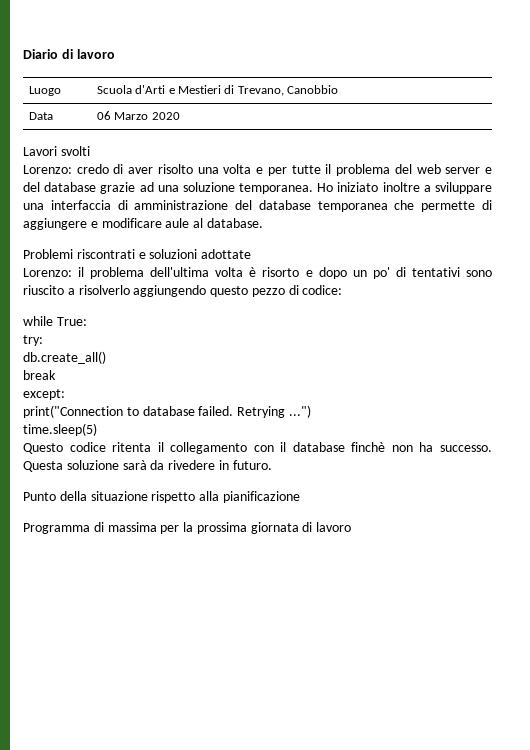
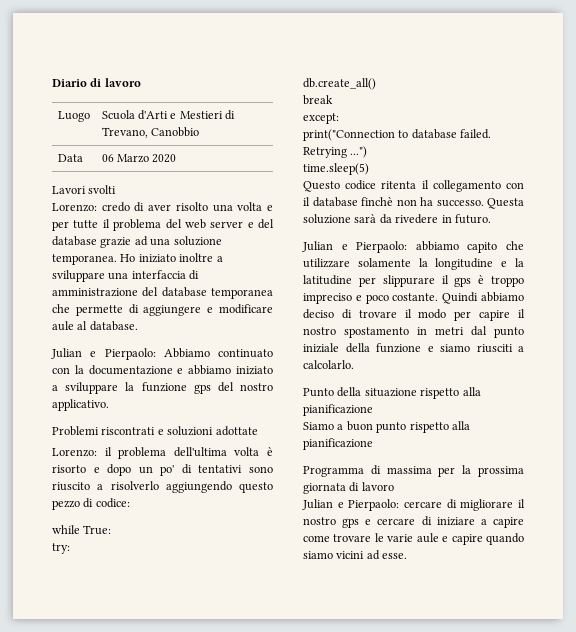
+ Julian e Pierpaolo: Abbiamo continuato con la documentazione e abbiamo iniziato a sviluppare la funzione gps del nostro applicativo.
+ Julian e Pierpaolo: abbiamo capito che utilizzare solamente la longitudine e la latitudine per slippurare il gps è troppo impreciso e poco costante. Quindi abbiamo deciso di trovare il modo per capire il nostro spostamento in metri dal punto iniziale della funzione e siamo riusciti a calcolarlo.
+ Siamo a buon punto rispetto alla pianificazione
+ Julian e Pierpaolo: cercare di migliorare il nostro gps e cercare di iniziare a capire come trovare le varie aule e capire quando siamo vicini ad esse.

